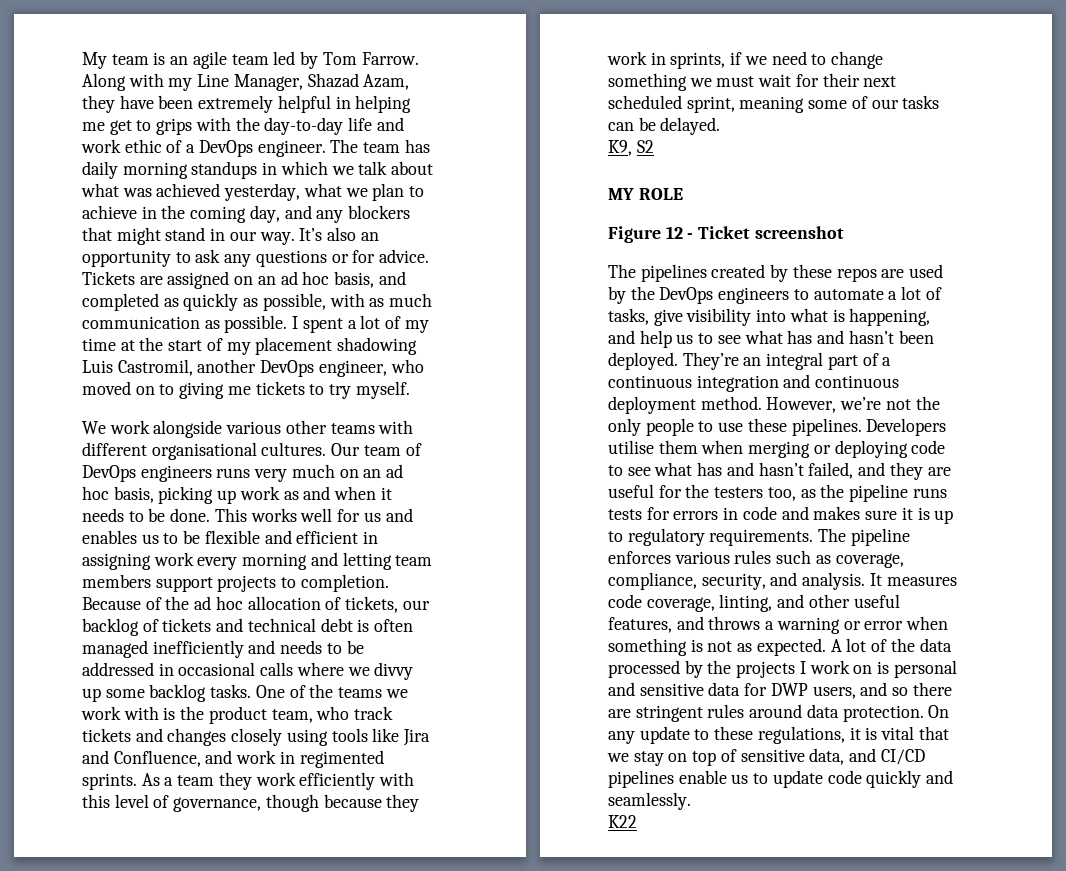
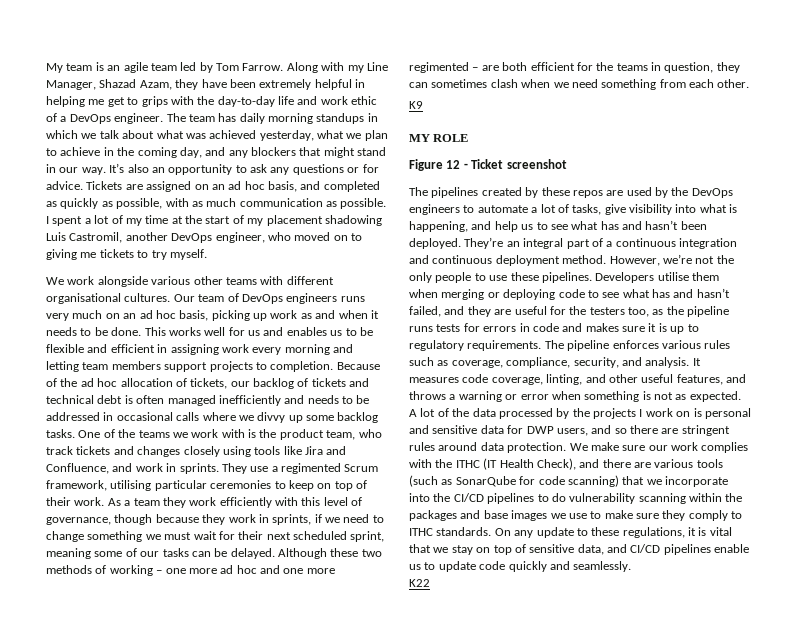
- One of the teams we work with is the product team, who track tickets and changes closely using tools like Jira and Confluence, and work in regimented sprints.
+ One of the teams we work with is the product team, who track tickets and changes closely using tools like Jira and Confluence, and work in sprints. They use a regimented Scrum framework, utilising particular ceremonies to keep on top of their work.
- As a team they work efficiently with this level of governance, though because they work in sprints, if we need to change something we must wait for their next scheduled sprint, meaning some of our tasks can be delayed.
- K9, S2
+ As a team they work efficiently with this level of governance, though because they work in sprints, if we need to change something we must wait for their next scheduled sprint, meaning some of our tasks can be delayed. Although these two methods of working – one more ad hoc and one more regimented – are both efficient for the teams in question, they can sometimes clash when we need something from each other.
+ K9
+ We make sure our work complies with the ITHC (IT Health Check), and there are various tools (such as SonarQube for code scanning) that we incorporate into the CI/CD pipelines to do vulnerability scanning within the packages and base images we use to make sure they comply to ITHC standards.

